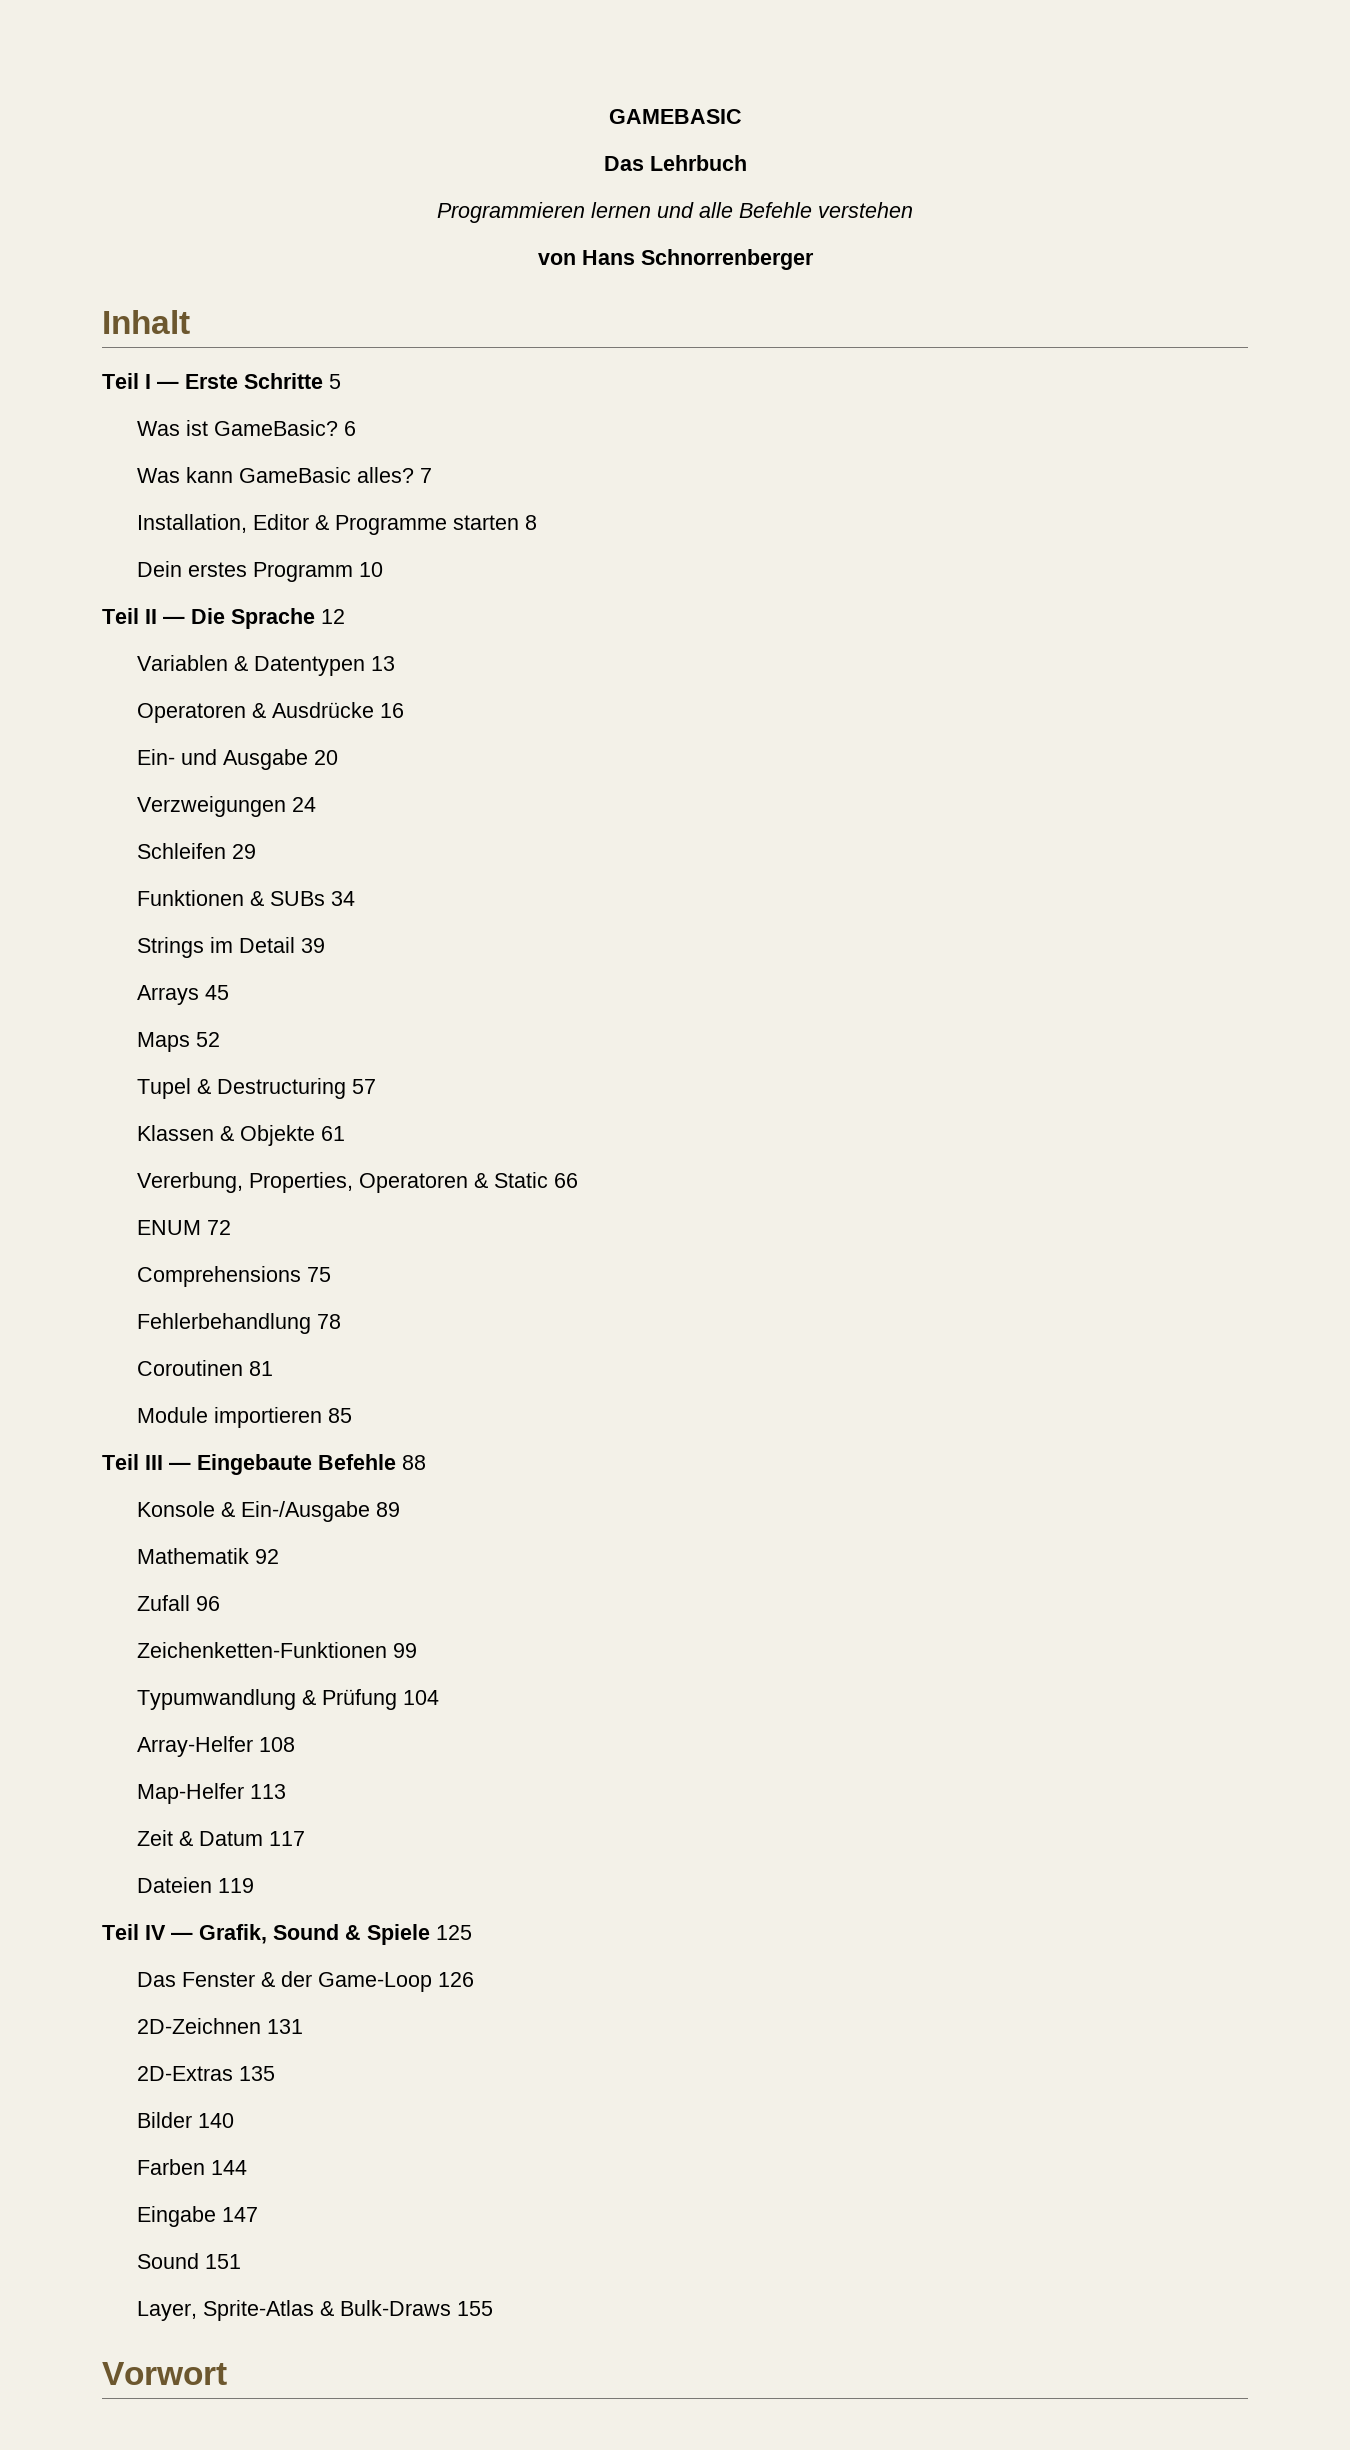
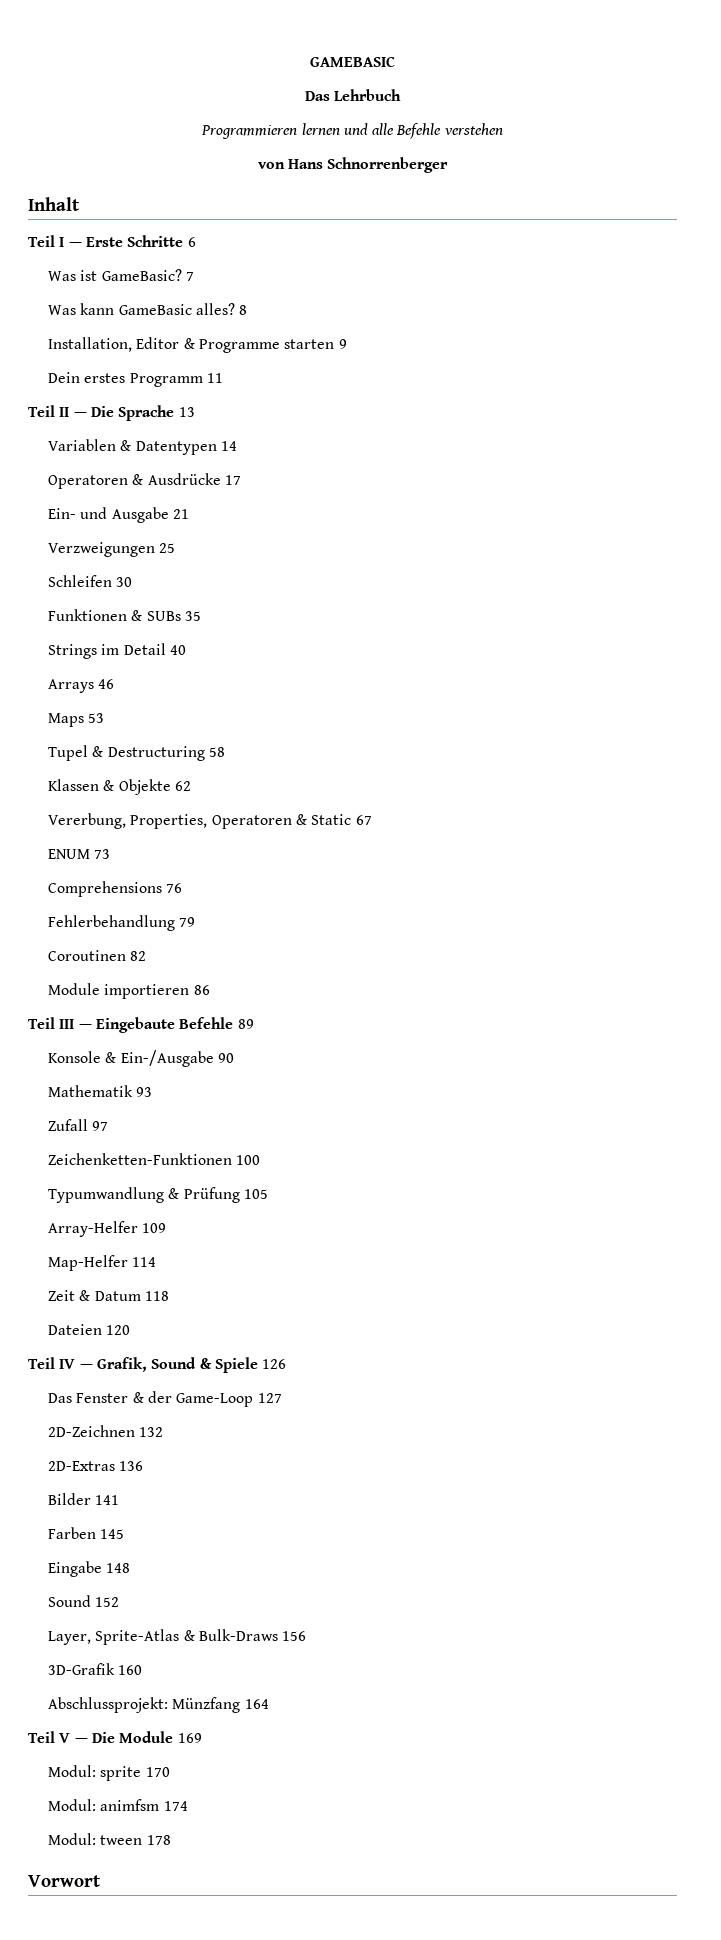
- Teil I — Erste Schritte 5
+ Teil I — Erste Schritte 6
- 6
+ 7
- 7
+ 8
- Installation, Editor & Programme starten 8
+ Installation, Editor & Programme starten 9
- Dein erstes Programm 10
+ Dein erstes Programm 11
- Teil II — Die Sprache 12
+ Teil II — Die Sprache 13
- Variablen & Datentypen 13
+ Variablen & Datentypen 14
- Operatoren & Ausdrücke 16
+ Operatoren & Ausdrücke 17
- Ein- und Ausgabe 20
+ Ein- und Ausgabe 21
- Verzweigungen 24
+ Verzweigungen 25
- Schleifen 29
+ Schleifen 30
- Funktionen & SUBs 34
+ Funktionen & SUBs 35
- Strings im Detail 39
+ Strings im Detail 40
- Arrays 45
+ Arrays 46
- Maps 52
+ Maps 53
- Tupel & Destructuring 57
+ Tupel & Destructuring 58
- Klassen & Objekte 61
+ Klassen & Objekte 62
- Vererbung, Properties, Operatoren & Static 66
+ Vererbung, Properties, Operatoren & Static 67
- ENUM 72
+ ENUM 73
- Comprehensions 75
+ Comprehensions 76
- Fehlerbehandlung 78
+ Fehlerbehandlung 79
- Coroutinen 81
+ Coroutinen 82
- Module importieren 85
+ Module importieren 86
- Teil III — Eingebaute Befehle 88
+ Teil III — Eingebaute Befehle 89
- Konsole & Ein-/Ausgabe 89
+ Konsole & Ein-/Ausgabe 90
- Mathematik 92
+ Mathematik 93
- Zufall 96
+ Zufall 97
- Zeichenketten-Funktionen 99
+ Zeichenketten-Funktionen 100
- Typumwandlung & Prüfung 104
+ Typumwandlung & Prüfung 105
- Array-Helfer 108
+ Array-Helfer 109
- Map-Helfer 113
+ Map-Helfer 114
- Zeit & Datum 117
+ Zeit & Datum 118
- Dateien 119
+ Dateien 120
- Teil IV — Grafik, Sound & Spiele 125
+ Teil IV — Grafik, Sound & Spiele 126
- Das Fenster & der Game-Loop 126
+ Das Fenster & der Game-Loop 127
- 2D-Zeichnen 131
+ 2D-Zeichnen 132
- 2D-Extras 135
+ 2D-Extras 136
- Bilder 140
+ Bilder 141
- Farben 144
+ Farben 145
- Eingabe 147
- Sound 151
+ Eingabe 148
+ Sound 152
- Layer, Sprite-Atlas & Bulk-Draws 155
+ Layer, Sprite-Atlas & Bulk-Draws 156
+ 3D-Grafik 160
+ Abschlussprojekt: Münzfang 164
+ Teil V — Die Module 169
+ Modul: sprite 170
+ Modul: animfsm 174
+ Modul: tween 178

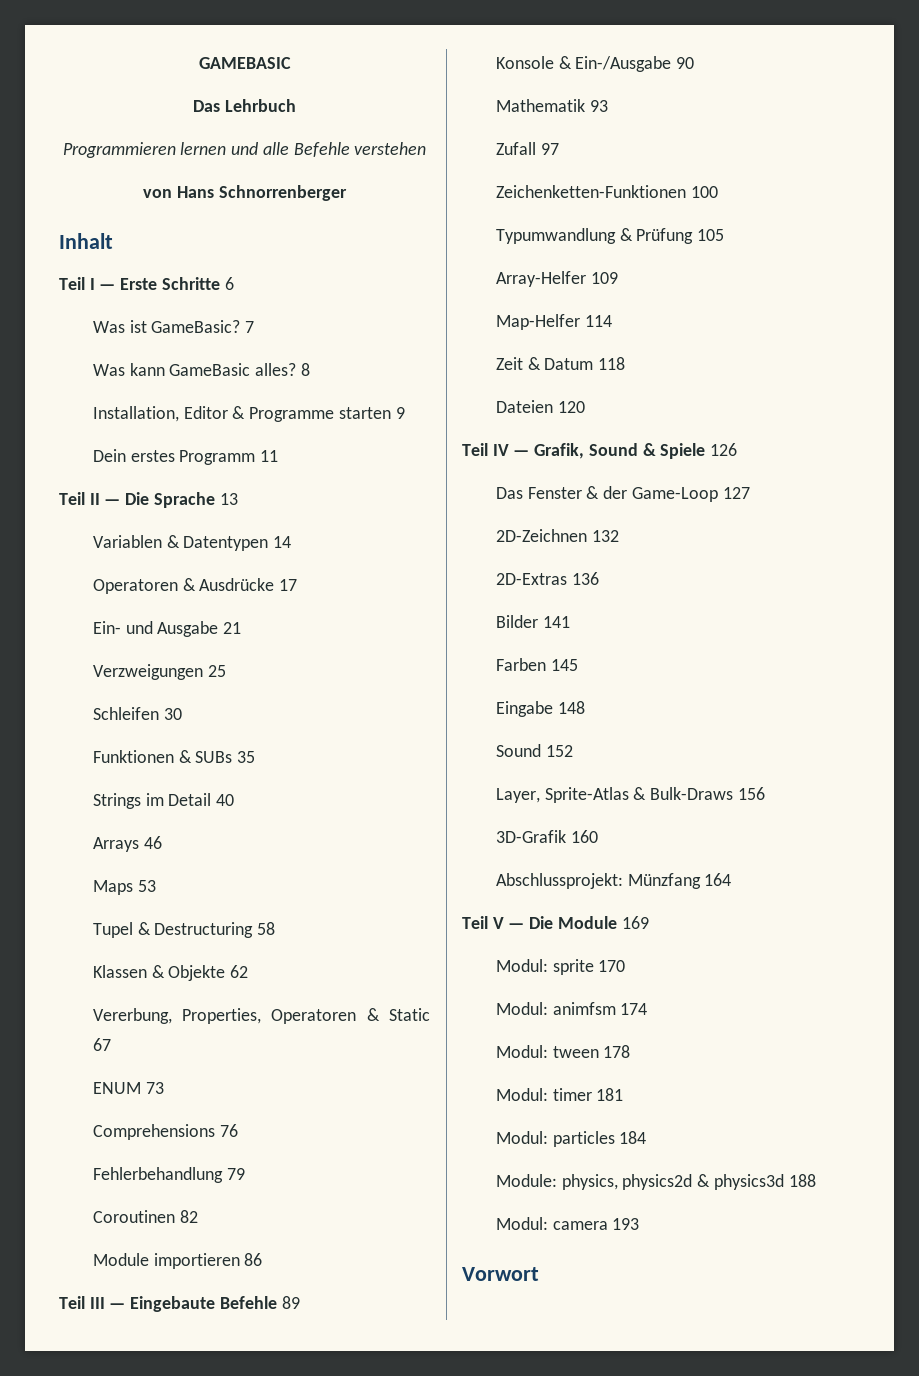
+ Modul: timer 181
+ Modul: particles 184
+ Module: physics, physics2d & physics3d 188
+ Modul: camera 193

